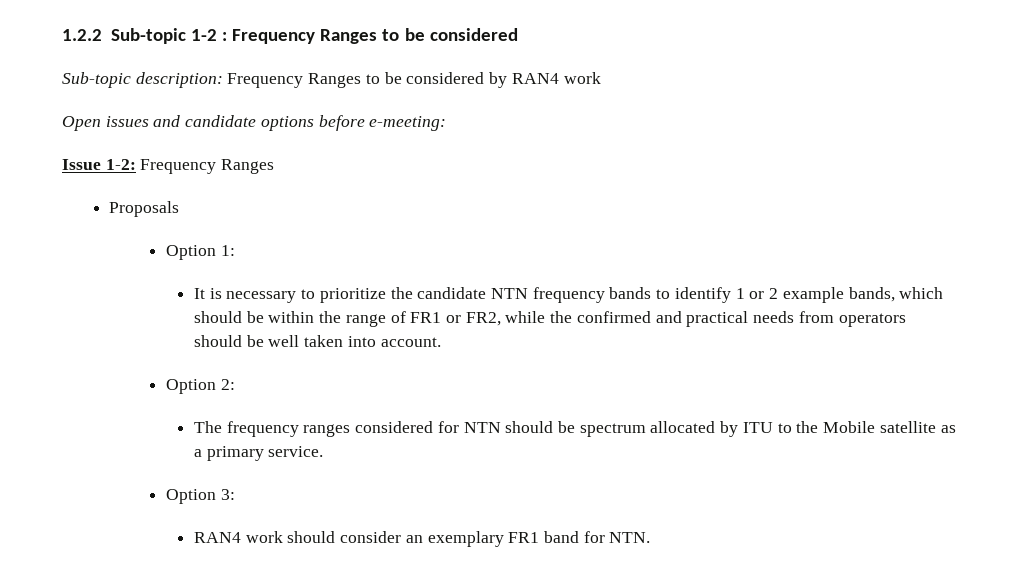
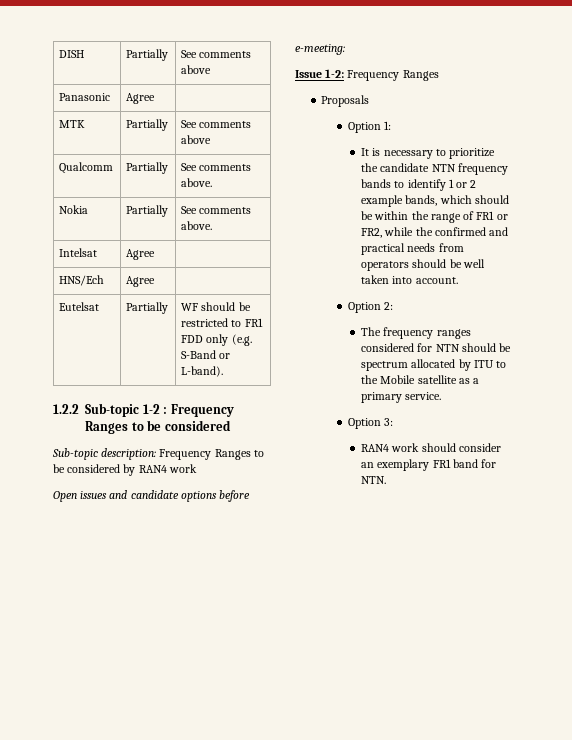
+ DISH | Partially | See comments above
+ Panasonic | Agree |
+ MTK | Partially | See comments above
+ Qualcomm | Partially | See comments above.
+ Nokia | Partially | See comments above.
+ Intelsat | Agree |
+ HNS/Ech | Agree |
+ Eutelsat | Partially | WF should be restricted to FR1 FDD only (e.g. S-Band or L-band).

